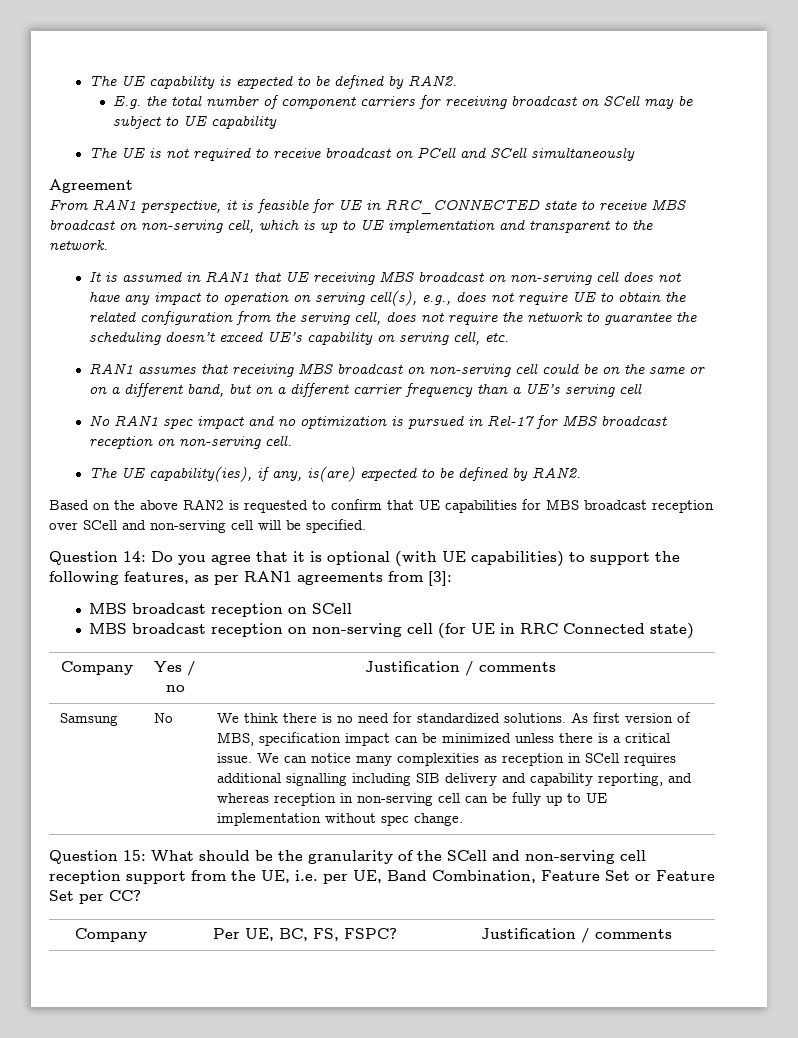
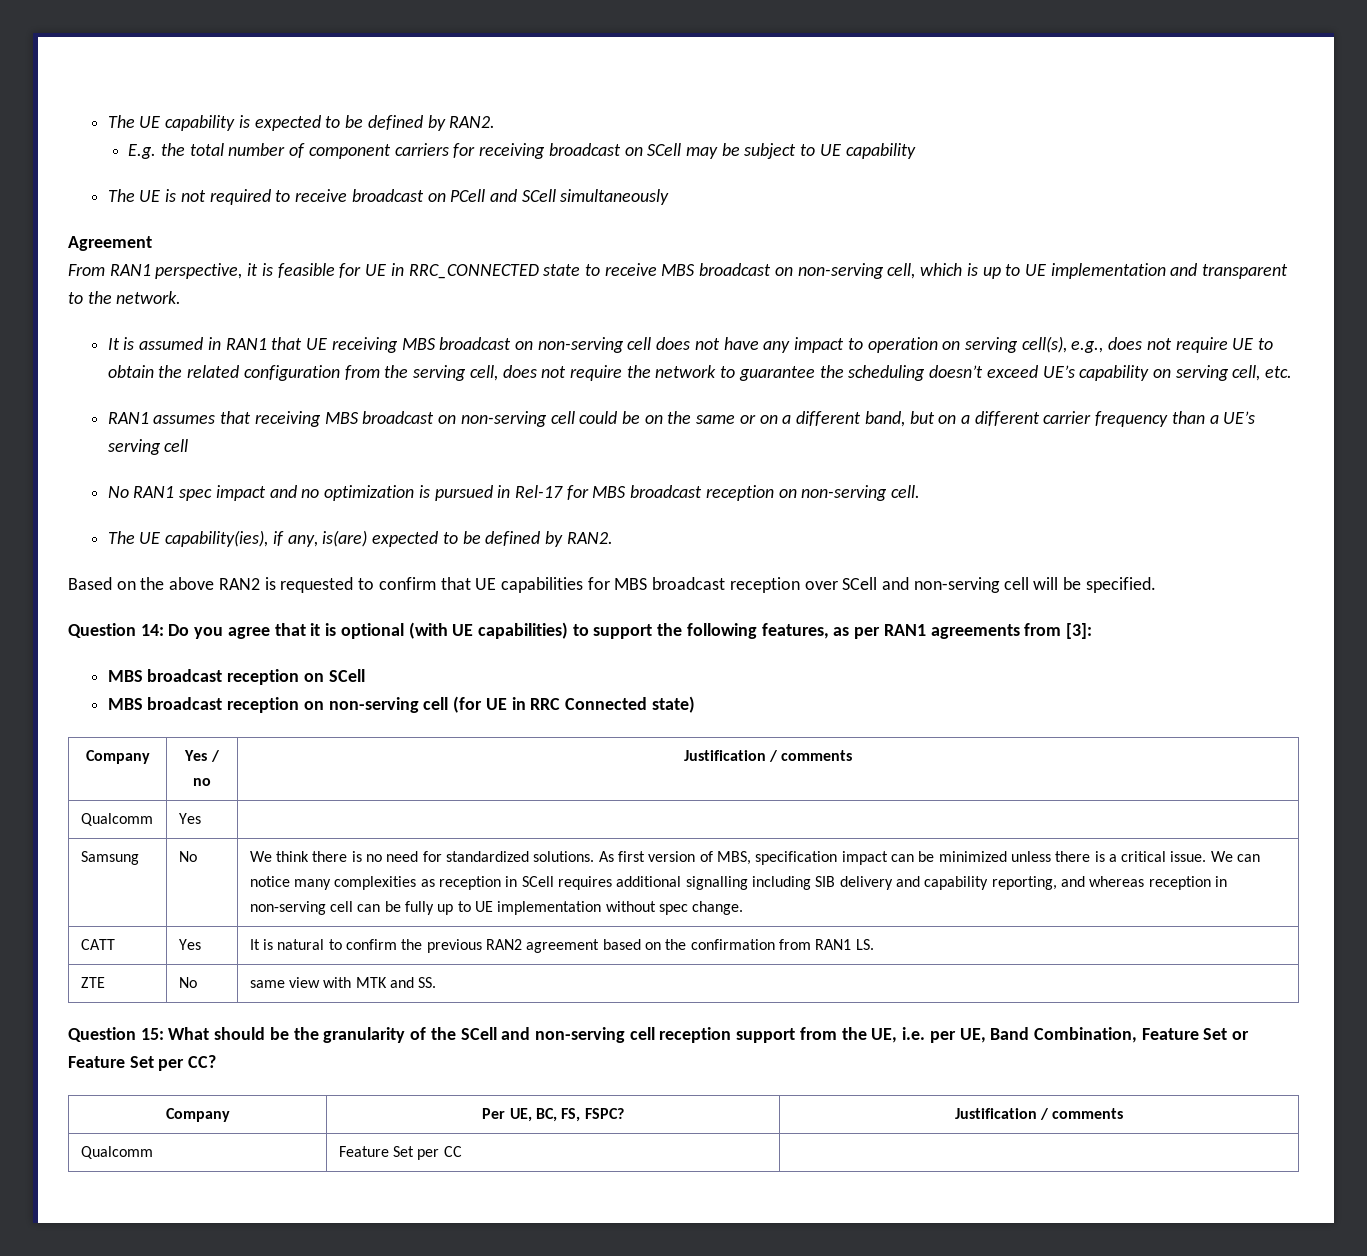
+ Qualcomm | Yes |
+ CATT | Yes | It is natural to confirm the previous RAN2 agreement based on the confirmation from RAN1 LS.
+ ZTE | No | same view with MTK and SS.
+ Qualcomm | Feature Set per CC |

